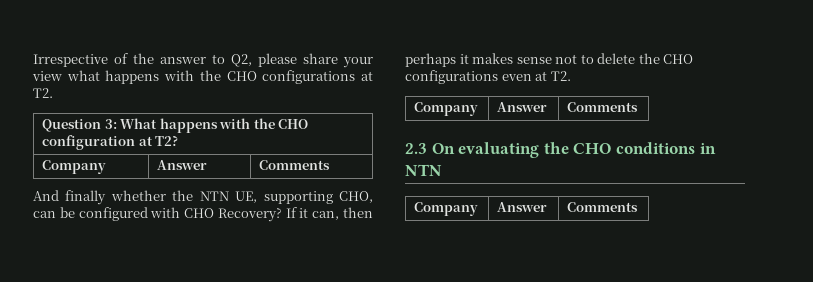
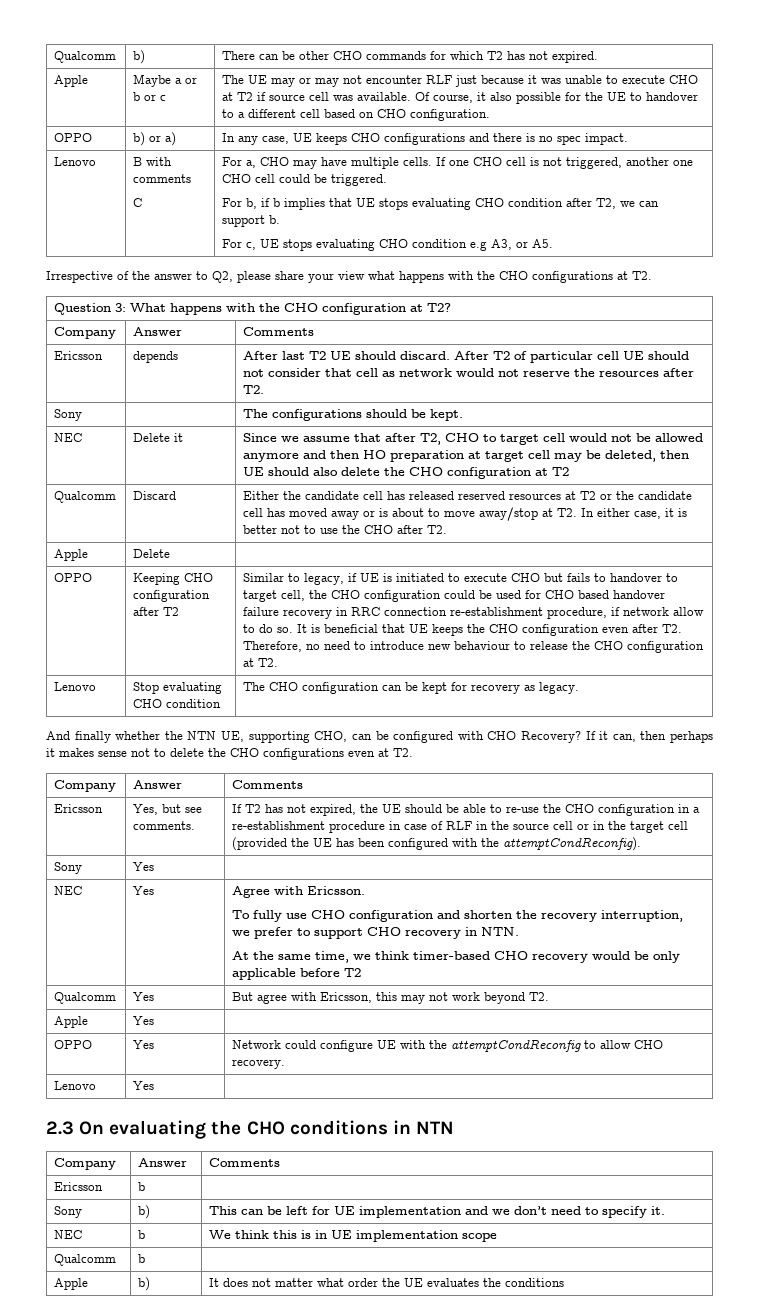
+ Qualcomm | b) | There can be other CHO commands for which T2 has not expired.
+ Apple | Maybe a or b or c | The UE may or may not encounter RLF just because it was unable to execute CHO at T2 if source cell was available. Of course, it also possible for the UE to handover to a different cell based on CHO configuration.
+ OPPO | b) or a) | In any case, UE keeps CHO configurations and there is no spec impact.
+ Lenovo | B with comments
+ C | For a, CHO may have multiple cells. If one CHO cell is not triggered, another one CHO cell could be triggered.
+ For b, if b implies that UE stops evaluating CHO condition after T2, we can support b.
+ For c, UE stops evaluating CHO condition e.g A3, or A5.
+ Ericsson | depends | After last T2 UE should discard. After T2 of particular cell UE should not consider that cell as network would not reserve the resources after T2.
+ Sony | | The configurations should be kept.
+ NEC | Delete it | Since we assume that after T2, CHO to target cell would not be allowed anymore and then HO preparation at target cell may be deleted, then UE should also delete the CHO configuration at T2
+ Qualcomm | Discard | Either the candidate cell has released reserved resources at T2 or the candidate cell has moved away or is about to move away/stop at T2. In either case, it is better not to use the CHO after T2.
+ Apple | Delete |
+ OPPO | Keeping CHO configuration after T2 | Similar to legacy, if UE is initiated to execute CHO but fails to handover to target cell, the CHO configuration could be used for CHO based handover failure recovery in RRC connection re-establishment procedure, if network allow to do so. It is beneficial that UE keeps the CHO configuration even after T2. Therefore, no need to introduce new behaviour to release the CHO configuration at T2.
+ Lenovo | Stop evaluating CHO condition | The CHO configuration can be kept for recovery as legacy.
+ Ericsson | Yes, but see comments. | If T2 has not expired, the UE should be able to re-use the CHO configuration in a re-establishment procedure in case of RLF in the source cell or in the target cell (provided the UE has been configured with the attemptCondReconfig).
+ Sony | Yes |
+ NEC | Yes | Agree with Ericsson.
+ To fully use CHO configuration and shorten the recovery interruption, we prefer to support CHO recovery in NTN.
+ At the same time, we think timer-based CHO recovery would be only applicable before T2
+ Qualcomm | Yes | But agree with Ericsson, this may not work beyond T2.
+ Apple | Yes |
+ OPPO | Yes | Network could configure UE with the attemptCondReconfig to allow CHO recovery.
+ Lenovo | Yes |
+ Ericsson | b |
+ Sony | b) | This can be left for UE implementation and we don’t need to specify it.
+ NEC | b | We think this is in UE implementation scope
+ Qualcomm | b |
+ Apple | b) | It does not matter what order the UE evaluates the conditions

